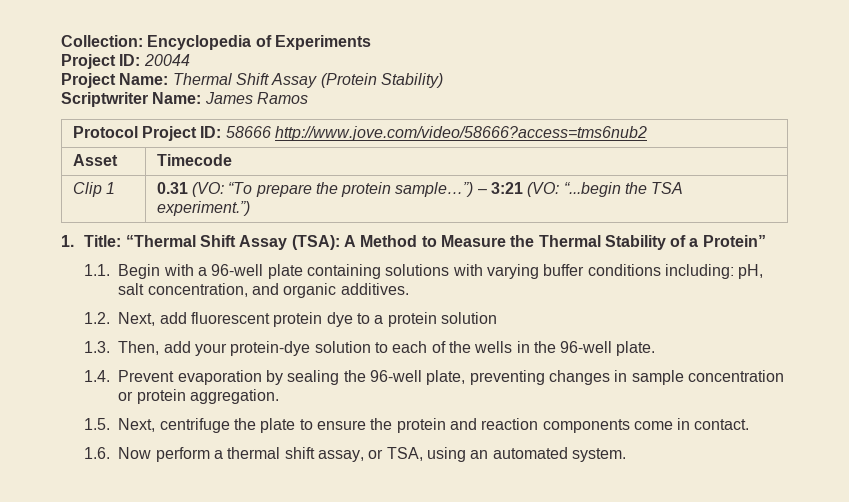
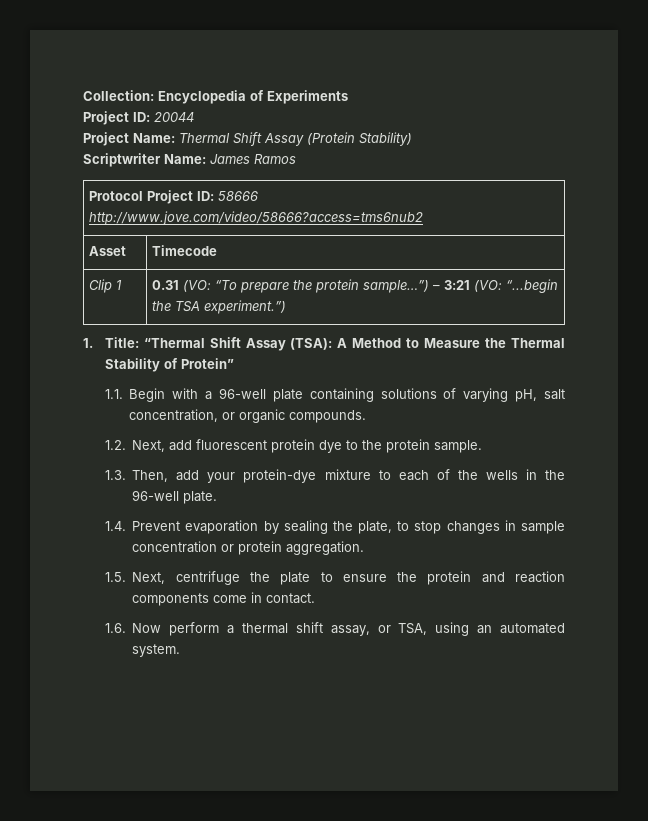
- 1. Title: “Thermal Shift Assay (TSA): A Method to Measure the Thermal Stability of a Protein”
+ 1. Title: “Thermal Shift Assay (TSA): A Method to Measure the Thermal Stability of Protein”
- 1.1. Begin with a 96-well plate containing solutions with varying buffer conditions including: pH, salt concentration, and organic additives.
+ 1.1. Begin with a 96-well plate containing solutions of varying pH, salt concentration, or organic compounds.
- 1.2. Next, add fluorescent protein dye to a protein solution
+ 1.2. Next, add fluorescent protein dye to the protein sample.
- 1.3. Then, add your protein-dye solution to each of the wells in the 96-well plate.
+ 1.3. Then, add your protein-dye mixture to each of the wells in the 96-well plate.
- 1.4. Prevent evaporation by sealing the 96-well plate, preventing changes in sample concentration or protein aggregation.
+ 1.4. Prevent evaporation by sealing the plate, to stop changes in sample concentration or protein aggregation.

